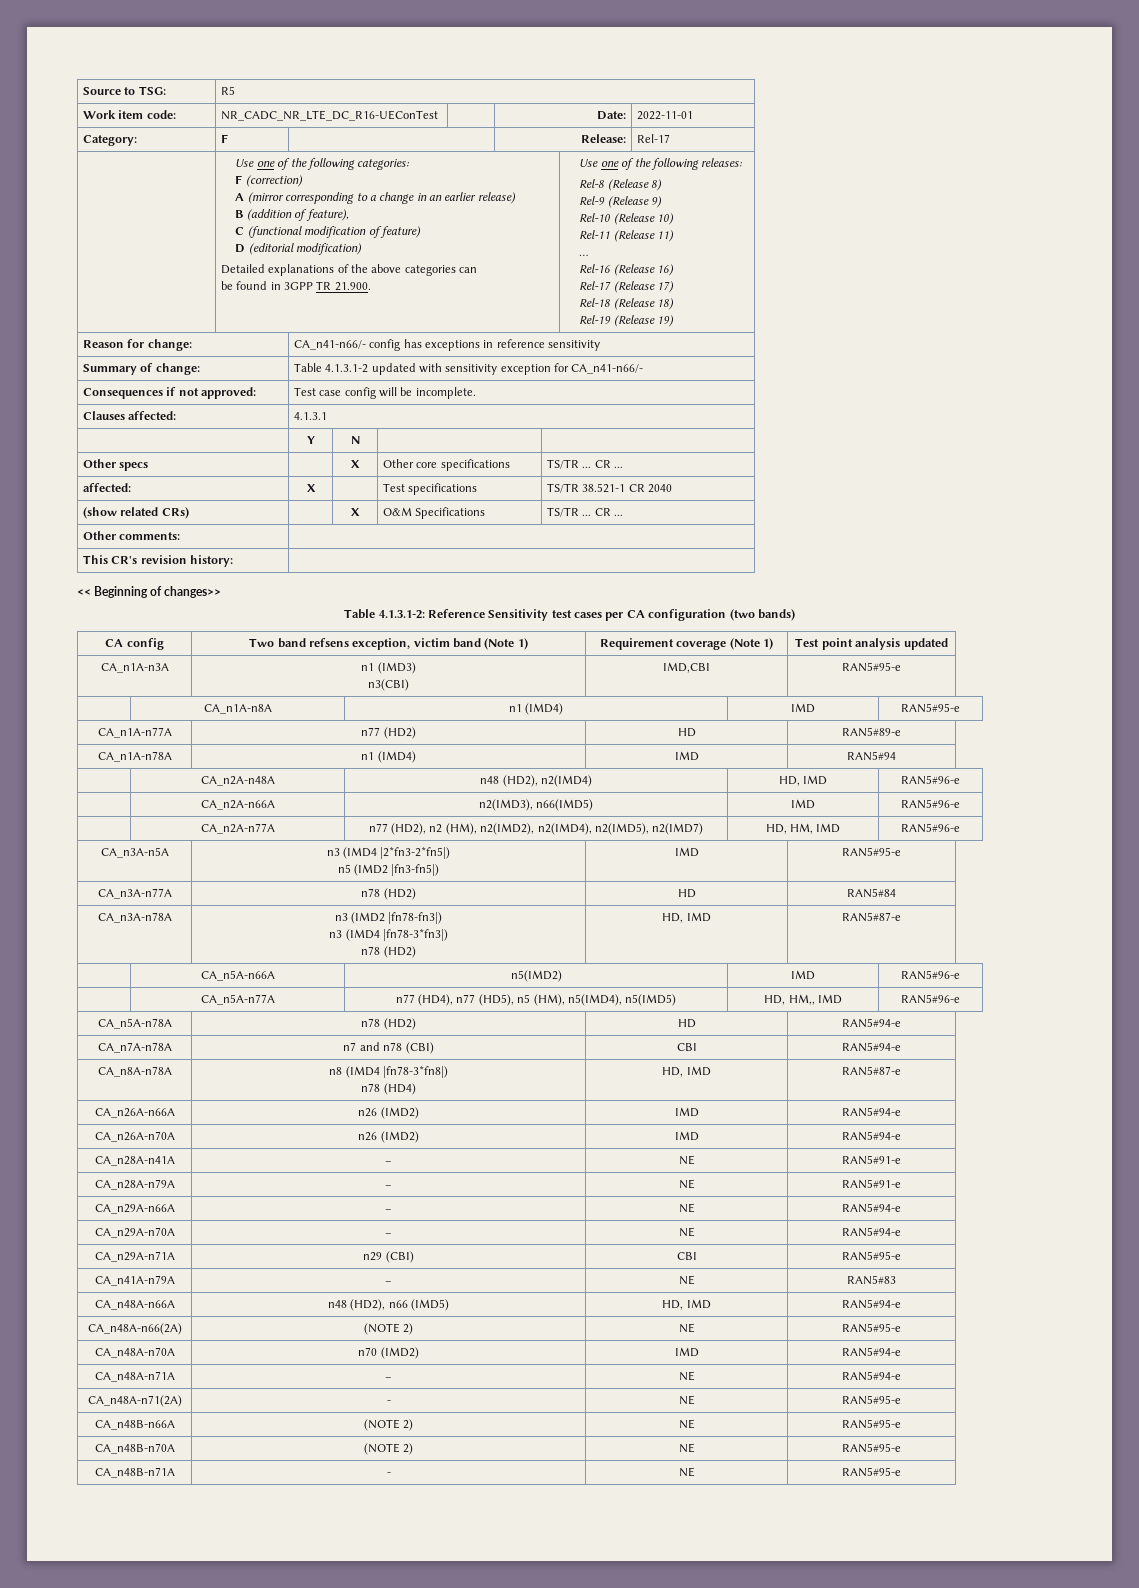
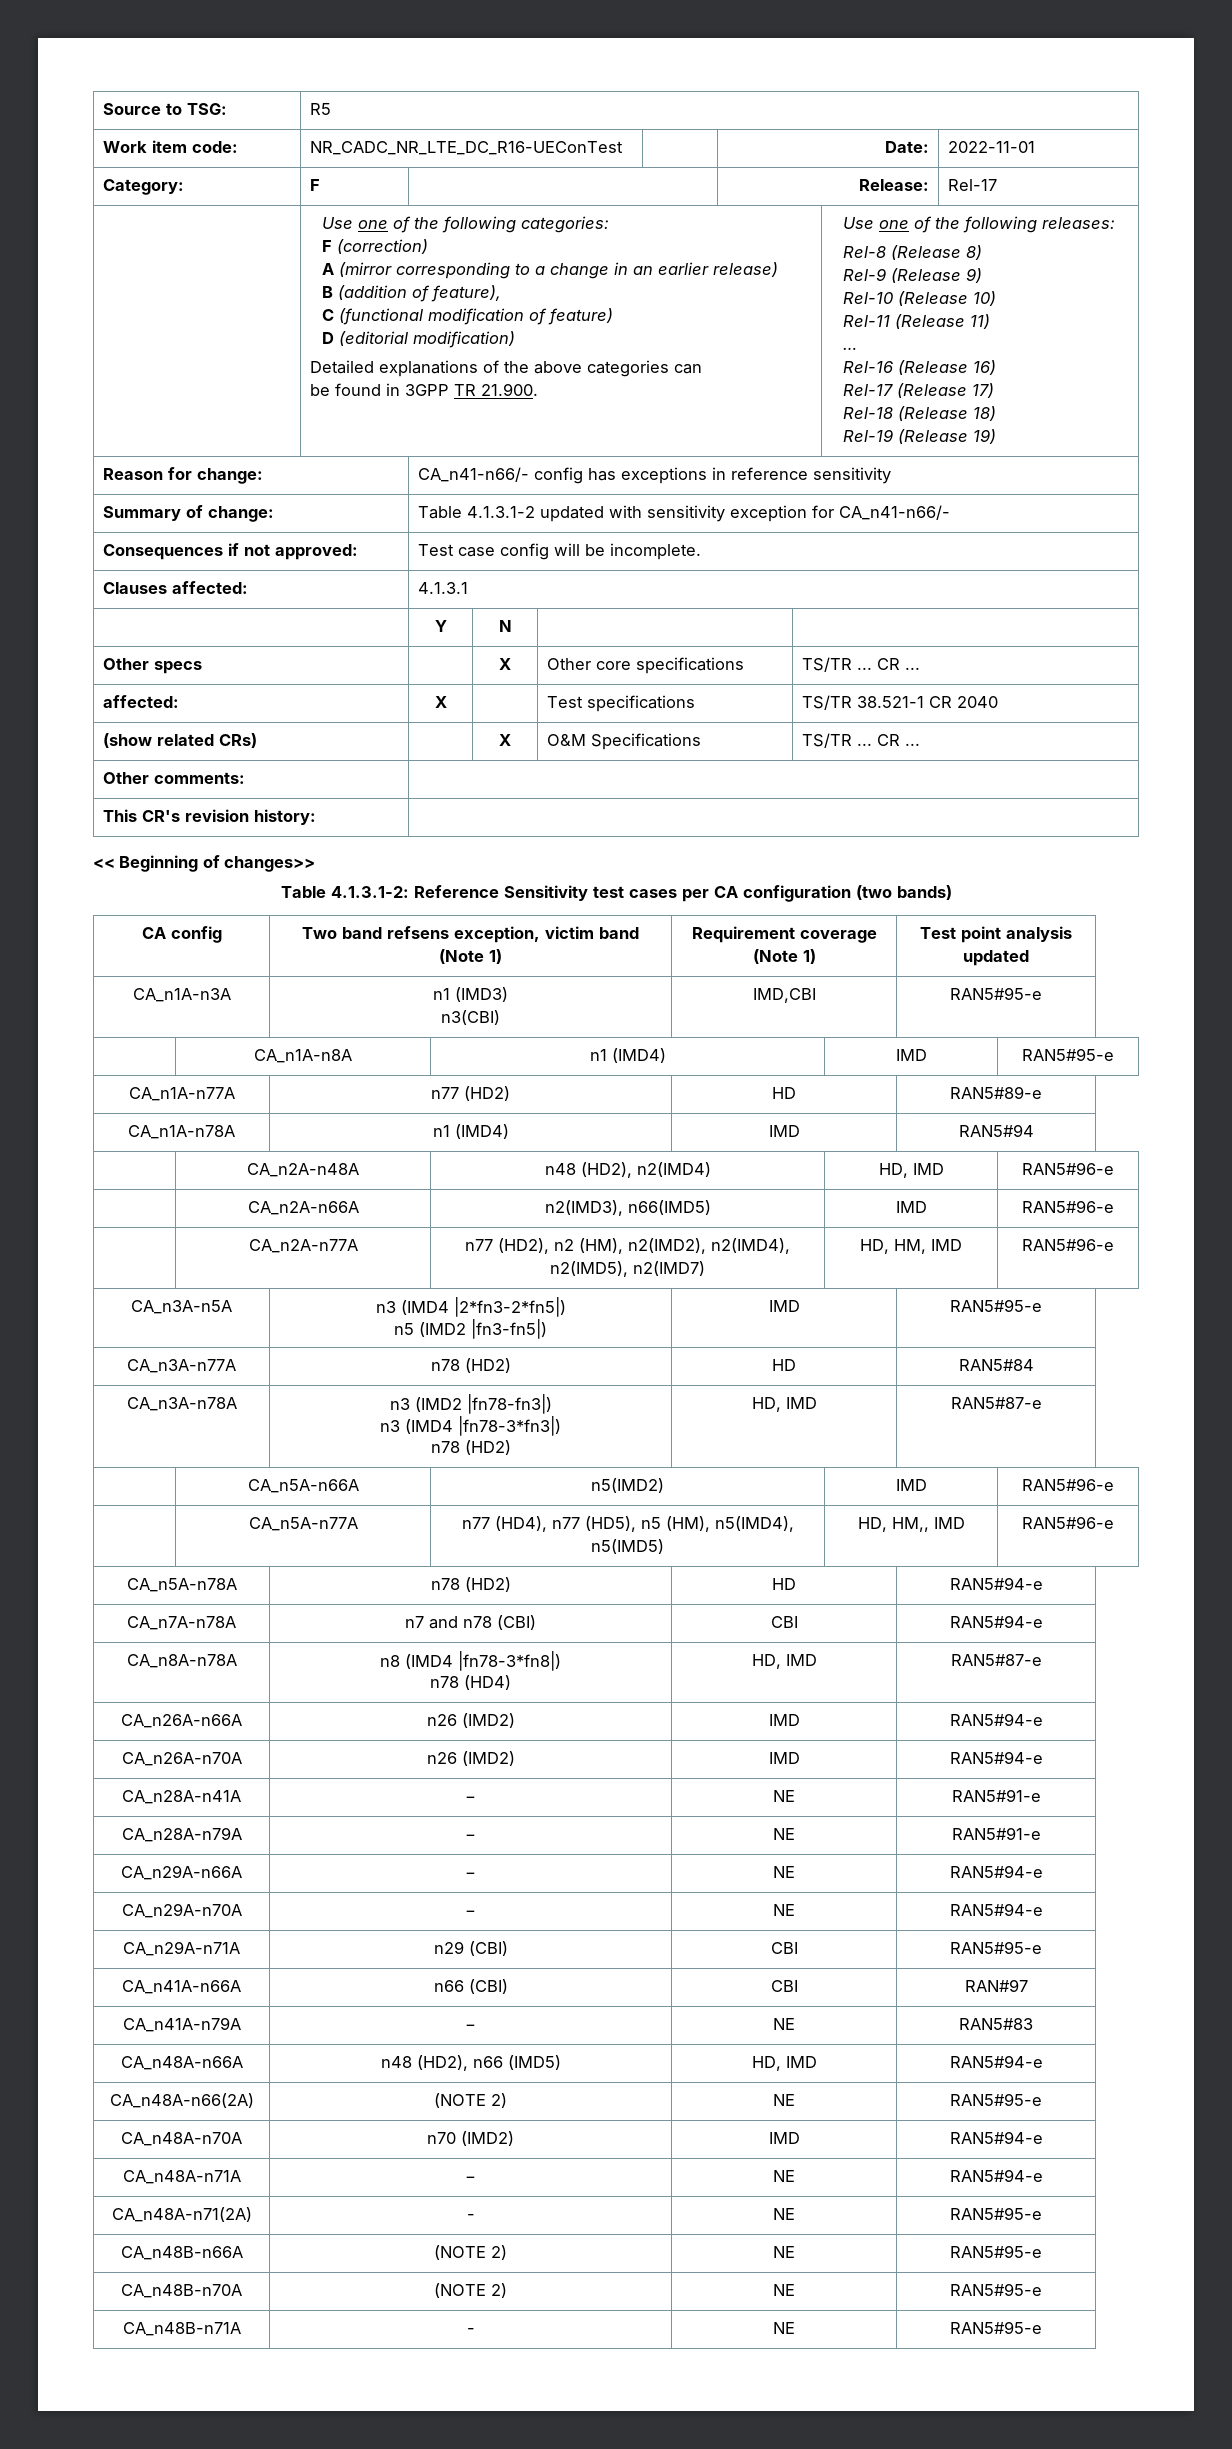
+ CA_n41A-n66A | n66 (CBI) | CBI | RAN#97

